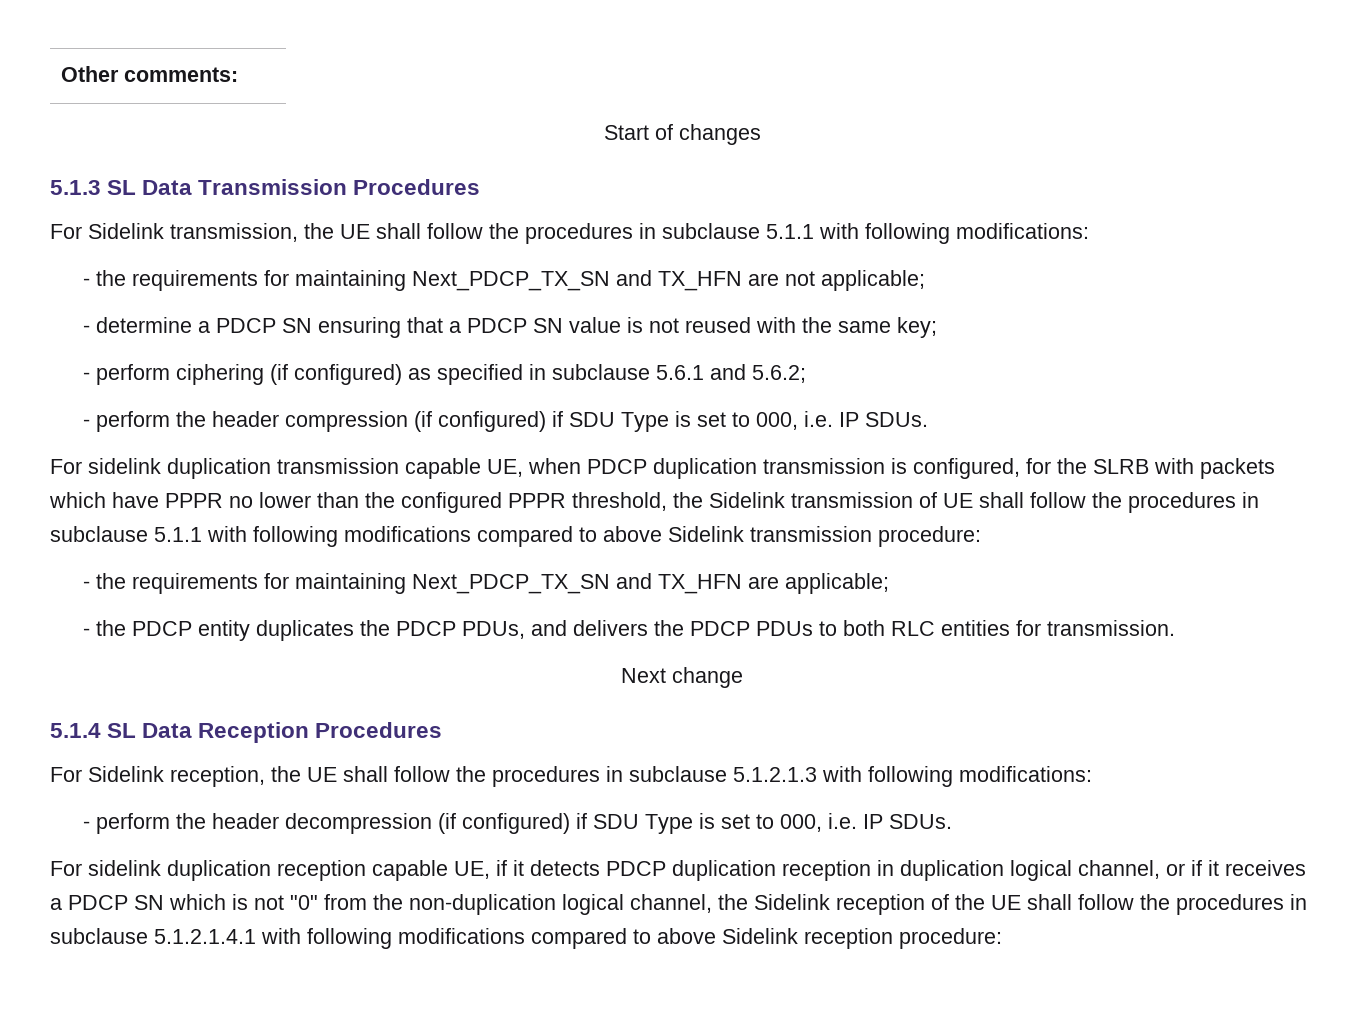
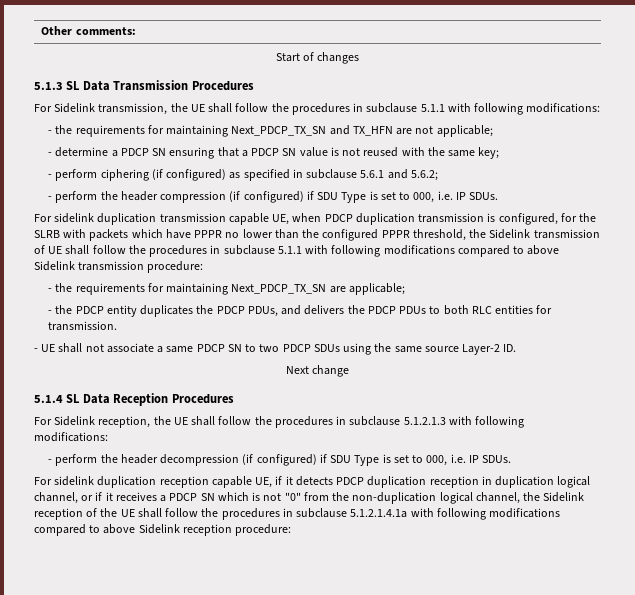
- - the requirements for maintaining Next_PDCP_TX_SN and TX_HFN are applicable;
+ - the requirements for maintaining Next_PDCP_TX_SN are applicable;
+ - UE shall not associate a same PDCP SN to two PDCP SDUs using the same source Layer-2 ID.
- For sidelink duplication reception capable UE, if it detects PDCP duplication reception in duplication logical channel, or if it receives a PDCP SN which is not "0" from the non-duplication logical channel, the Sidelink reception of the UE shall follow the procedures in subclause 5.1.2.1.4.1 with following modifications compared to above Sidelink reception procedure:
+ For sidelink duplication reception capable UE, if it detects PDCP duplication reception in duplication logical channel, or if it receives a PDCP SN which is not "0" from the non-duplication logical channel, the Sidelink reception of the UE shall follow the procedures in subclause 5.1.2.1.4.1a with following modifications compared to above Sidelink reception procedure:

